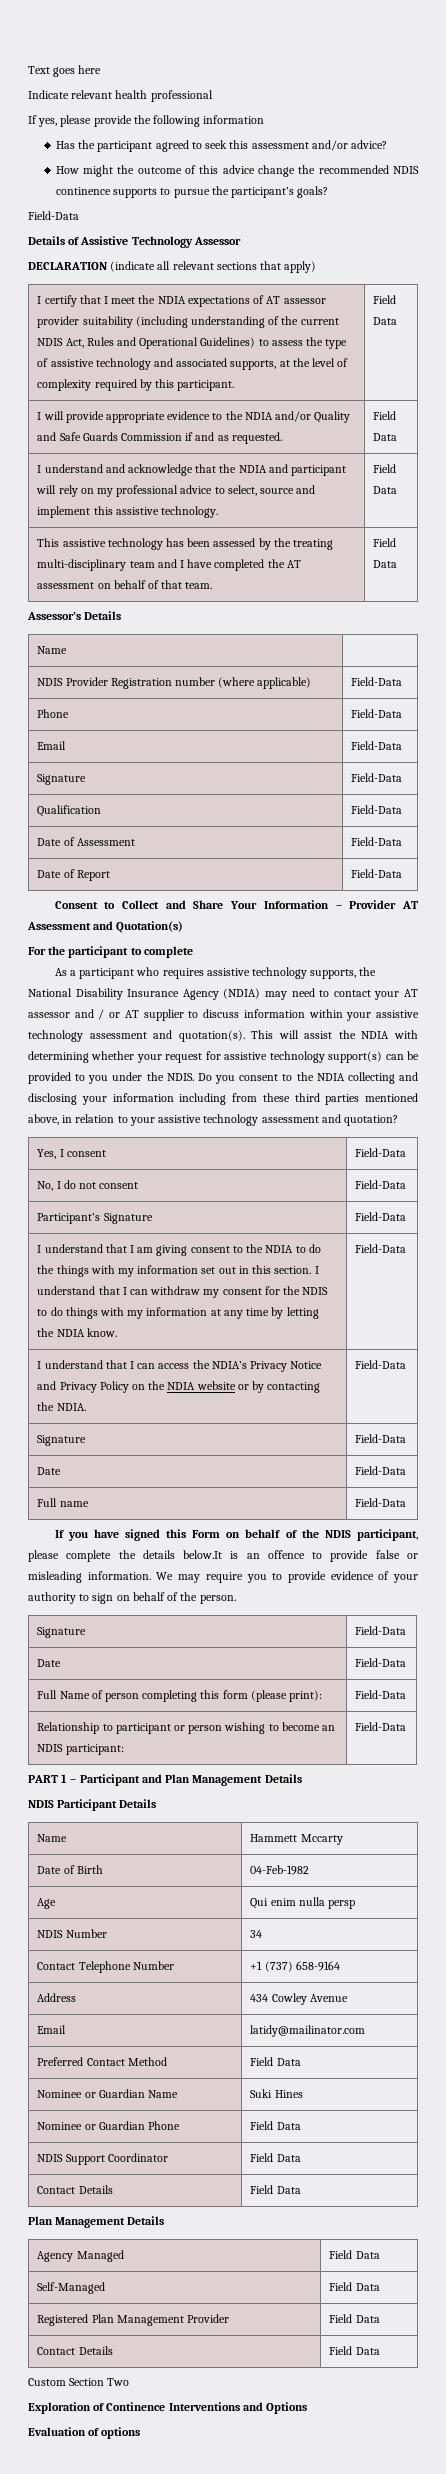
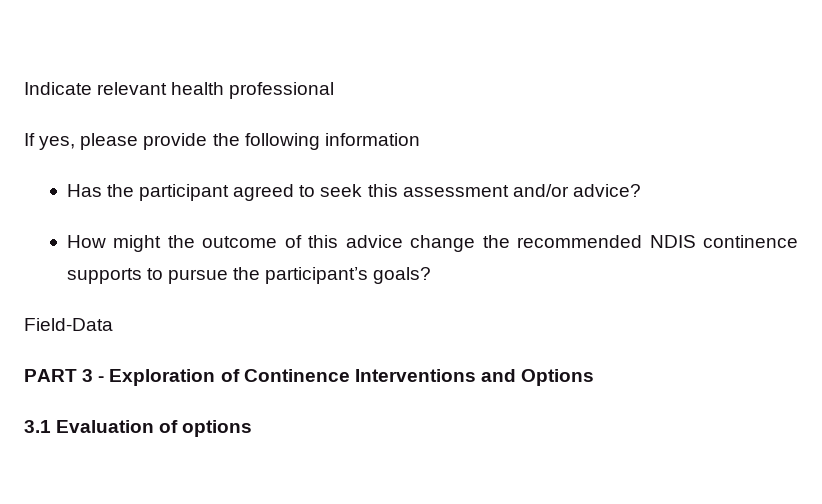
- Text goes here
- Details of Assistive Technology Assessor
- DECLARATION (indicate all relevant sections that apply)
- I certify that I meet the NDIA expectations of AT assessor provider suitability (including understanding of the current NDIS Act, Rules and Operational Guidelines) to assess the type of assistive technology and associated supports, at the level of complexity required by this participant. | Field Data
- I will provide appropriate evidence to the NDIA and/or Quality and Safe Guards Commission if and as requested. | Field Data
- I understand and acknowledge that the NDIA and participant will rely on my professional advice to select, source and implement this assistive technology. | Field Data
- This assistive technology has been assessed by the treating multi-disciplinary team and I have completed the AT assessment on behalf of that team. | Field Data
- Assessor’s Details
- Name |
- NDIS Provider Registration number (where applicable) | Field-Data
- Phone | Field-Data
- Email | Field-Data
- Signature | Field-Data
- Qualification | Field-Data
- Date of Assessment | Field-Data
- Date of Report | Field-Data
- Consent to Collect and Share Your Information – Provider AT Assessment and Quotation(s)
- For the participant to complete
- As a participant who requires assistive technology supports, the National Disability Insurance Agency (NDIA) may need to contact your AT assessor and / or AT supplier to discuss information within your assistive technology assessment and quotation(s). This will assist the NDIA with determining whether your request for assistive technology support(s) can be provided to you under the NDIS. Do you consent to the NDIA collecting and disclosing your information including from these third parties mentioned above, in relation to your assistive technology assessment and quotation?
- Yes, I consent | Field-Data
- No, I do not consent | Field-Data
- Participant’s Signature | Field-Data
- I understand that I am giving consent to the NDIA to do the things with my information set out in this section. I understand that I can withdraw my consent for the NDIS to do things with my information at any time by letting the NDIA know. | Field-Data
- I understand that I can access the NDIA’s Privacy Notice and Privacy Policy on the NDIA website or by contacting the NDIA. | Field-Data
- Signature | Field-Data
- Date | Field-Data
- Full name | Field-Data
- If you have signed this Form on behalf of the NDIS participant, please complete the details below.It is an offence to provide false or misleading information. We may require you to provide evidence of your authority to sign on behalf of the person.
- Signature | Field-Data
- Date | Field-Data
- Full Name of person completing this form (please print): | Field-Data
- Relationship to participant or person wishing to become an NDIS participant: | Field-Data
- PART 1 – Participant and Plan Management Details
- NDIS Participant Details
- Name | Hammett Mccarty
- Date of Birth | 04-Feb-1982
- Age | Qui enim nulla persp
- NDIS Number | 34
- Contact Telephone Number | +1 (737) 658-9164
- Address | 434 Cowley Avenue
- Email | latidy@mailinator.com
- Preferred Contact Method | Field Data
- Nominee or Guardian Name | Suki Hines
- Nominee or Guardian Phone | Field Data
- NDIS Support Coordinator | Field Data
- Contact Details | Field Data
- Plan Management Details
- Agency Managed | Field Data
- Self-Managed | Field Data
- Registered Plan Management Provider | Field Data
- Contact Details | Field Data
- Custom Section Two
- Exploration of Continence Interventions and Options
+ PART 3 - Exploration of Continence Interventions and Options
- Evaluation of options
+ 3.1 Evaluation of options

